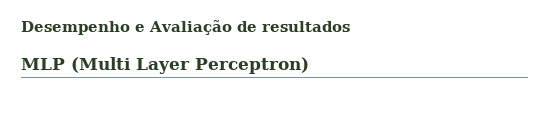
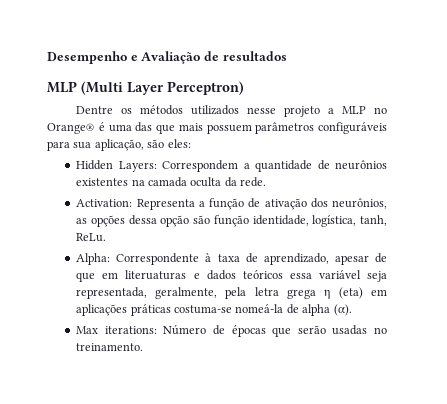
+ Dentre os métodos utilizados nesse projeto a MLP no Orange® é uma das que mais possuem parâmetros configuráveis para sua aplicação, são eles:
+ Hidden Layers: Correspondem a quantidade de neurônios existentes na camada oculta da rede.
+ Activation: Representa a função de ativação dos neurônios, as opções dessa opção são função identidade, logística, tanh, ReLu.
+ Alpha: Correspondente à taxa de aprendizado, apesar de que em literuaturas e dados teóricos essa variável seja representada, geralmente, pela letra grega η (eta) em aplicações práticas costuma-se nomeá-la de alpha (α).
+ Max iterations: Número de épocas que serão usadas no treinamento.

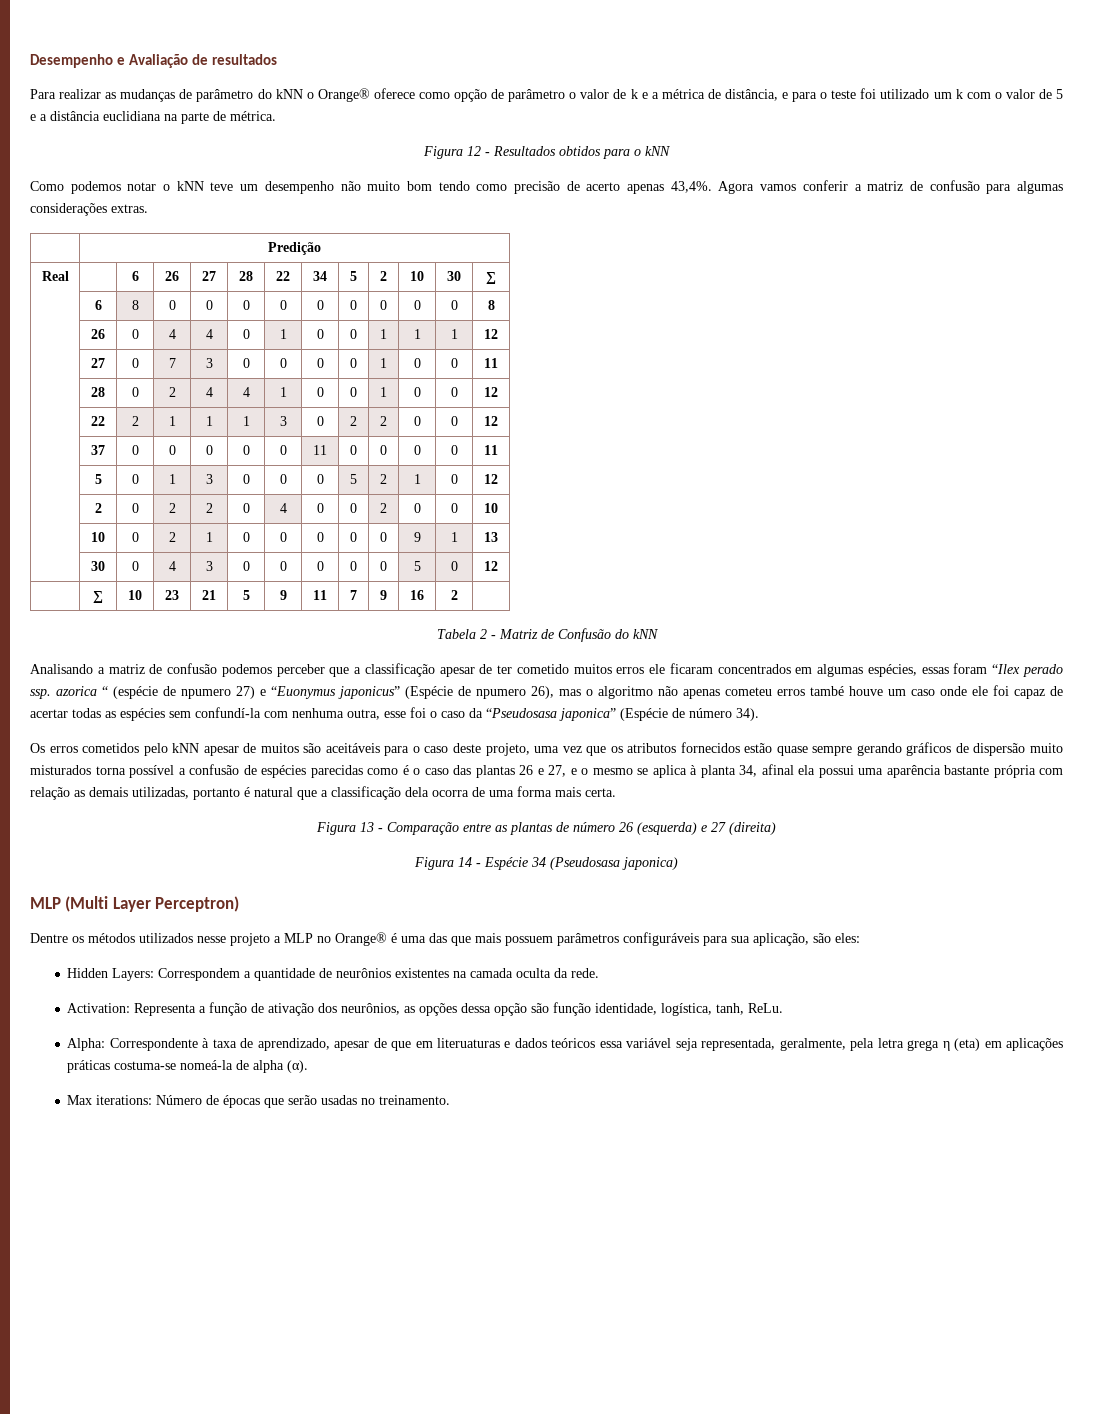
+ Para realizar as mudanças de parâmetro do kNN o Orange® oferece como opção de parâmetro o valor de k e a métrica de distância, e para o teste foi utilizado um k com o valor de 5 e a distância euclidiana na parte de métrica.
+ Figura 12 - Resultados obtidos para o kNN
+ Como podemos notar o kNN teve um desempenho não muito bom tendo como precisão de acerto apenas 43,4%. Agora vamos conferir a matriz de confusão para algumas considerações extras.
+ | Predição
+ Real | | 6 | 26 | 27 | 28 | 22 | 34 | 5 | 2 | 10 | 30 | ∑
+ | 6 | 8 | 0 | 0 | 0 | 0 | 0 | 0 | 0 | 0 | 0 | 8
+ | 26 | 0 | 4 | 4 | 0 | 1 | 0 | 0 | 1 | 1 | 1 | 12
+ | 27 | 0 | 7 | 3 | 0 | 0 | 0 | 0 | 1 | 0 | 0 | 11
+ | 28 | 0 | 2 | 4 | 4 | 1 | 0 | 0 | 1 | 0 | 0 | 12
+ | 22 | 2 | 1 | 1 | 1 | 3 | 0 | 2 | 2 | 0 | 0 | 12
+ | 37 | 0 | 0 | 0 | 0 | 0 | 11 | 0 | 0 | 0 | 0 | 11
+ | 5 | 0 | 1 | 3 | 0 | 0 | 0 | 5 | 2 | 1 | 0 | 12
+ | 2 | 0 | 2 | 2 | 0 | 4 | 0 | 0 | 2 | 0 | 0 | 10
+ | 10 | 0 | 2 | 1 | 0 | 0 | 0 | 0 | 0 | 9 | 1 | 13
+ | 30 | 0 | 4 | 3 | 0 | 0 | 0 | 0 | 0 | 5 | 0 | 12
+ | ∑ | 10 | 23 | 21 | 5 | 9 | 11 | 7 | 9 | 16 | 2 |
+ Tabela 2 - Matriz de Confusão do kNN
+ Analisando a matriz de confusão podemos perceber que a classificação apesar de ter cometido muitos erros ele ficaram concentrados em algumas espécies, essas foram “Ilex perado ssp. azorica “ (espécie de npumero 27) e “Euonymus japonicus” (Espécie de npumero 26), mas o algoritmo não apenas cometeu erros també houve um caso onde ele foi capaz de acertar todas as espécies sem confundí-la com nenhuma outra, esse foi o caso da “Pseudosasa japonica” (Espécie de número 34).
+ Os erros cometidos pelo kNN apesar de muitos são aceitáveis para o caso deste projeto, uma vez que os atributos fornecidos estão quase sempre gerando gráficos de dispersão muito misturados torna possível a confusão de espécies parecidas como é o caso das plantas 26 e 27, e o mesmo se aplica à planta 34, afinal ela possui uma aparência bastante própria com relação as demais utilizadas, portanto é natural que a classificação dela ocorra de uma forma mais certa.
+ Figura 13 - Comparação entre as plantas de número 26 (esquerda) e 27 (direita)
+ Figura 14 - Espécie 34 (Pseudosasa japonica)

